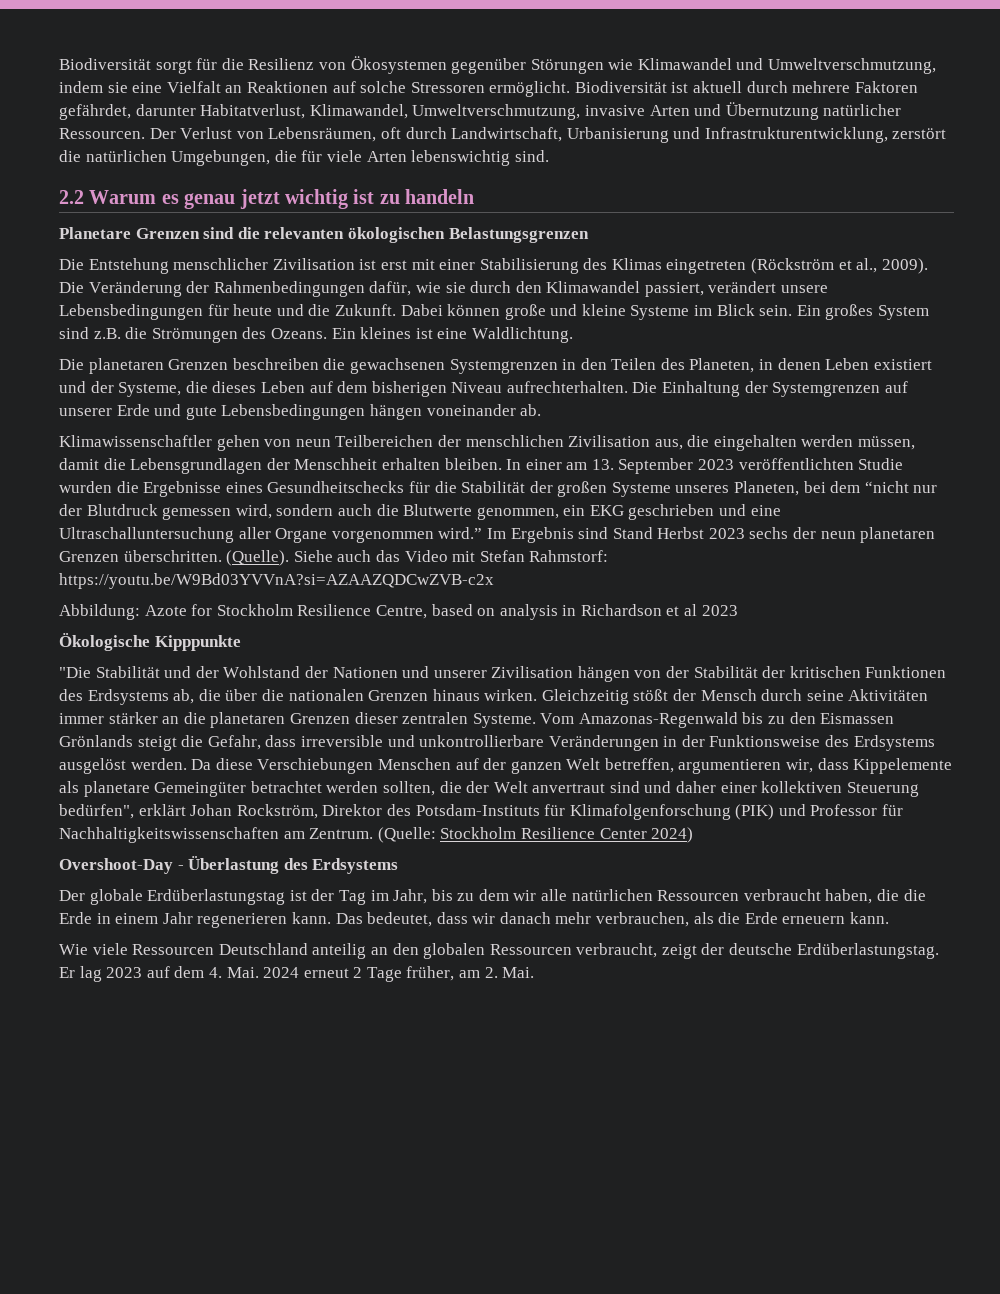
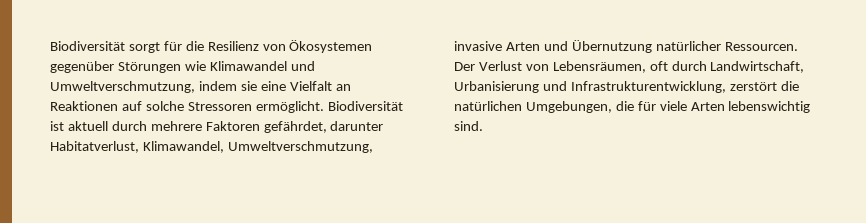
- 2.2 Warum es genau jetzt wichtig ist zu handeln
- Planetare Grenzen sind die relevanten ökologischen Belastungsgrenzen
- Die Entstehung menschlicher Zivilisation ist erst mit einer Stabilisierung des Klimas eingetreten (Röckström et al., 2009). Die Veränderung der Rahmenbedingungen dafür, wie sie durch den Klimawandel passiert, verändert unsere Lebensbedingungen für heute und die Zukunft. Dabei können große und kleine Systeme im Blick sein. Ein großes System sind z.B. die Strömungen des Ozeans. Ein kleines ist eine Waldlichtung.
- Die planetaren Grenzen beschreiben die gewachsenen Systemgrenzen in den Teilen des Planeten, in denen Leben existiert und der Systeme, die dieses Leben auf dem bisherigen Niveau aufrechterhalten. Die Einhaltung der Systemgrenzen auf unserer Erde und gute Lebensbedingungen hängen voneinander ab.
- Klimawissenschaftler gehen von neun Teilbereichen der menschlichen Zivilisation aus, die eingehalten werden müssen, damit die Lebensgrundlagen der Menschheit erhalten bleiben. In einer am 13. September 2023 veröffentlichten Studie wurden die Ergebnisse eines Gesundheitschecks für die Stabilität der großen Systeme unseres Planeten, bei dem “nicht nur der Blutdruck gemessen wird, sondern auch die Blutwerte genommen, ein EKG geschrieben und eine Ultraschalluntersuchung aller Organe vorgenommen wird.” Im Ergebnis sind Stand Herbst 2023 sechs der neun planetaren Grenzen überschritten. (Quelle). Siehe auch das Video mit Stefan Rahmstorf: https://youtu.be/W9Bd03YVVnA?si=AZAAZQDCwZVB-c2x
- Abbildung: Azote for Stockholm Resilience Centre, based on analysis in Richardson et al 2023
- Ökologische Kipppunkte
- "Die Stabilität und der Wohlstand der Nationen und unserer Zivilisation hängen von der Stabilität der kritischen Funktionen des Erdsystems ab, die über die nationalen Grenzen hinaus wirken. Gleichzeitig stößt der Mensch durch seine Aktivitäten immer stärker an die planetaren Grenzen dieser zentralen Systeme. Vom Amazonas-Regenwald bis zu den Eismassen Grönlands steigt die Gefahr, dass irreversible und unkontrollierbare Veränderungen in der Funktionsweise des Erdsystems ausgelöst werden. Da diese Verschiebungen Menschen auf der ganzen Welt betreffen, argumentieren wir, dass Kippelemente als planetare Gemeingüter betrachtet werden sollten, die der Welt anvertraut sind und daher einer kollektiven Steuerung bedürfen", erklärt Johan Rockström, Direktor des Potsdam-Instituts für Klimafolgenforschung (PIK) und Professor für Nachhaltigkeitswissenschaften am Zentrum. (Quelle: Stockholm Resilience Center 2024)
- Overshoot-Day - Überlastung des Erdsystems
- Der globale Erdüberlastungstag ist der Tag im Jahr, bis zu dem wir alle natürlichen Ressourcen verbraucht haben, die die Erde in einem Jahr regenerieren kann. Das bedeutet, dass wir danach mehr verbrauchen, als die Erde erneuern kann.
- Wie viele Ressourcen Deutschland anteilig an den globalen Ressourcen verbraucht, zeigt der deutsche Erdüberlastungstag. Er lag 2023 auf dem 4. Mai. 2024 erneut 2 Tage früher, am 2. Mai.

